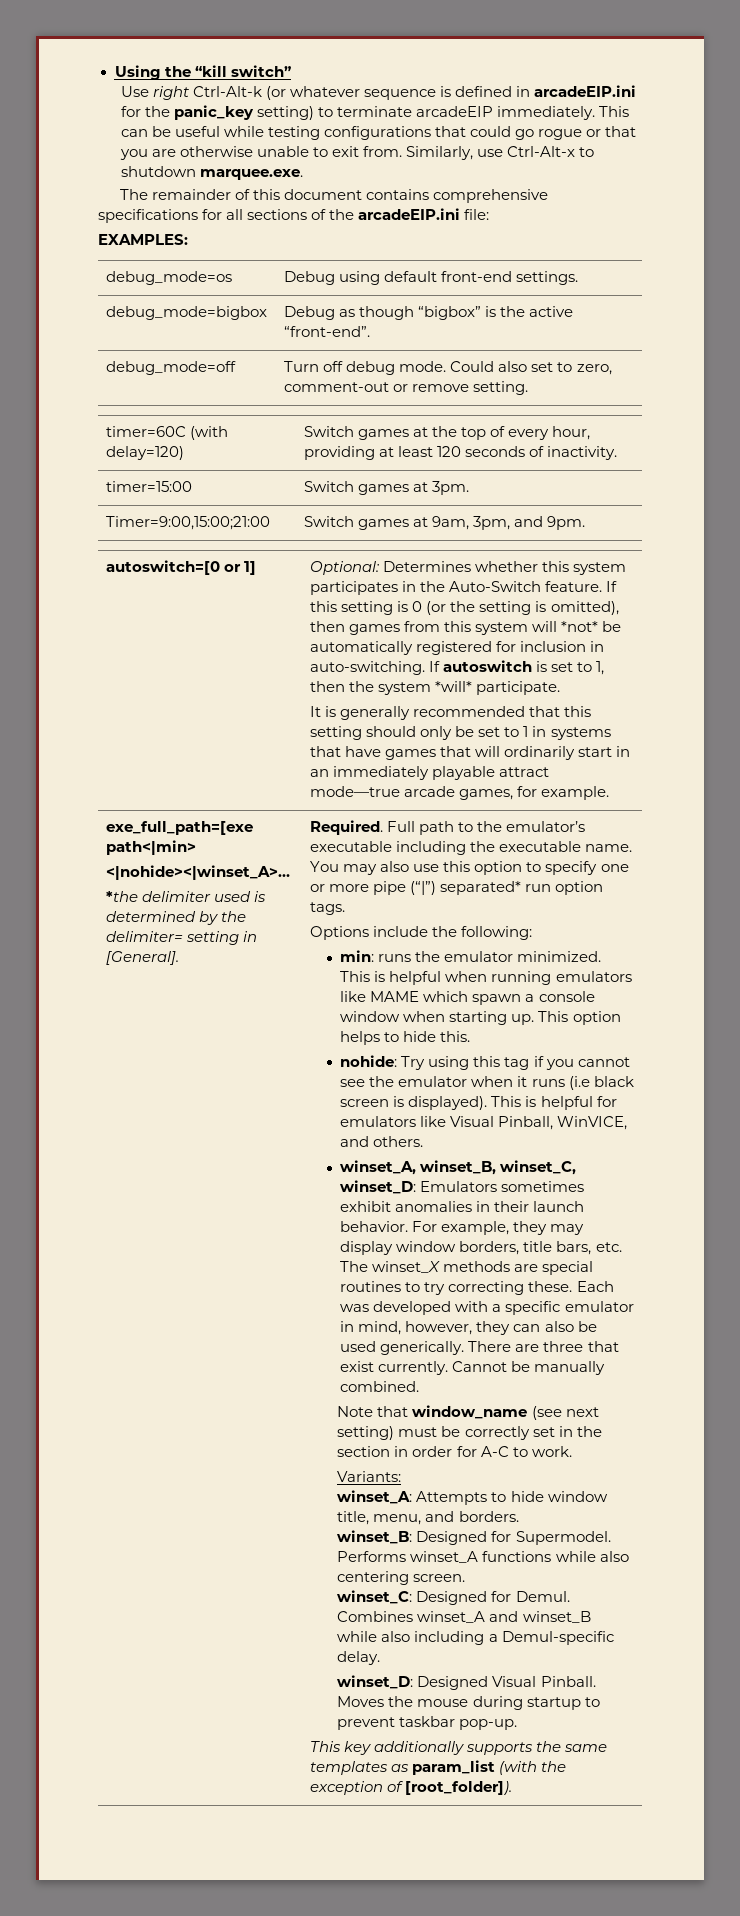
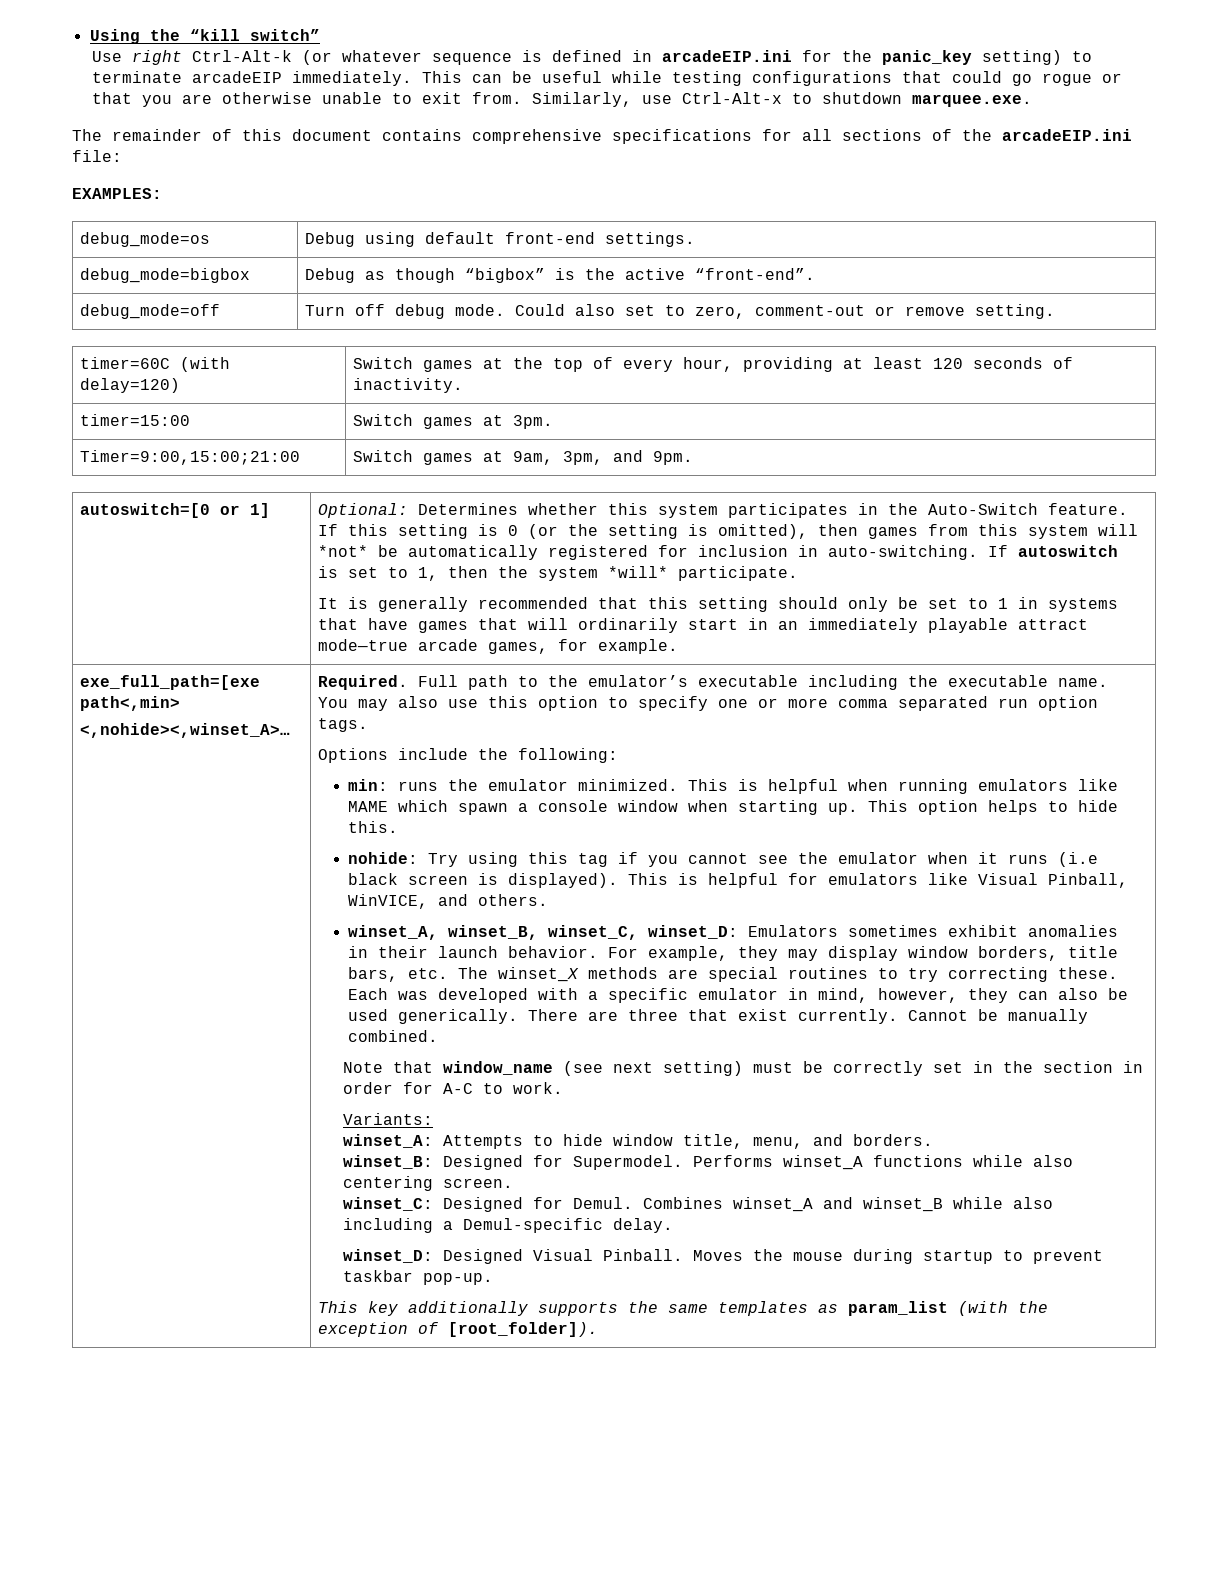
- exe_full_path=[exe path<|min>
- <|nohide><|winset_A>…
- *the delimiter used is determined by the delimiter= setting in [General].
+ exe_full_path=[exe path<,min>
+ <,nohide><,winset_A>…
- You may also use this option to specify one or more pipe (“|”) separated* run option tags.
+ You may also use this option to specify one or more comma separated run option tags.

